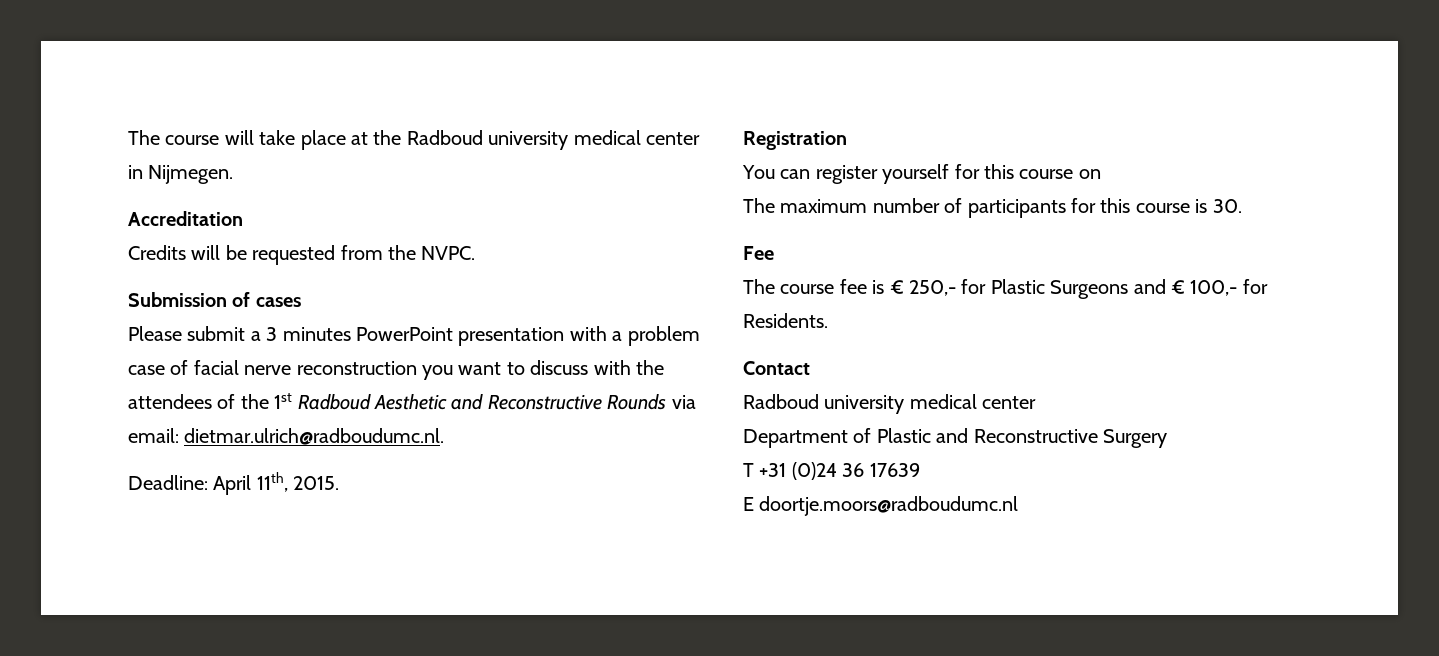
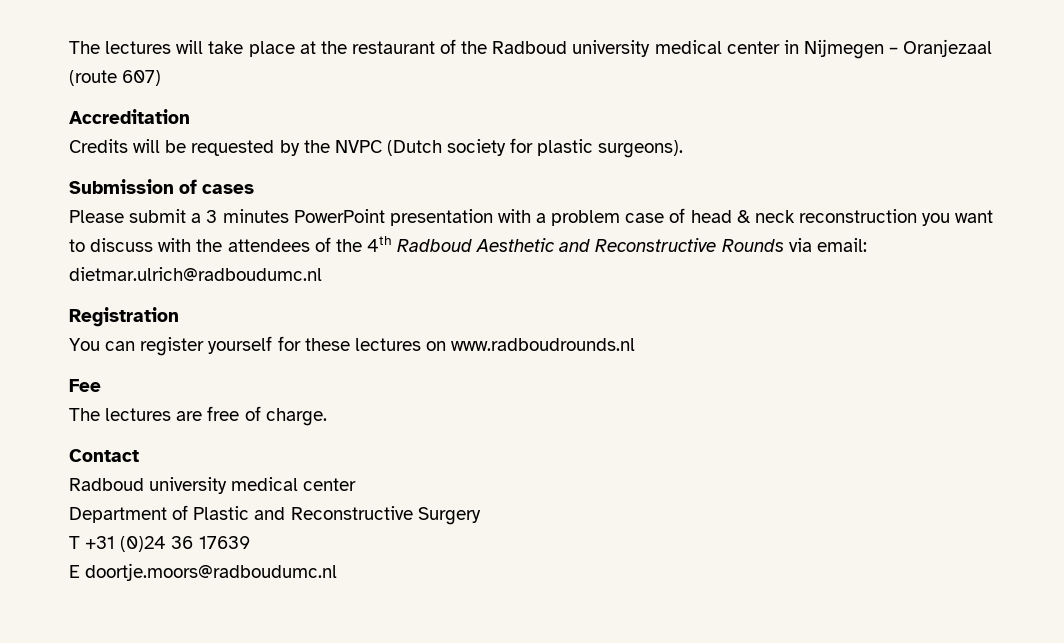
- The course will take place at the Radboud university medical center in Nijmegen.
+ The lectures will take place at the restaurant of the Radboud university medical center in Nijmegen – Oranjezaal (route 607)
- Credits will be requested from the NVPC.
+ Credits will be requested by the NVPC (Dutch society for plastic surgeons).
- Please submit a 3 minutes PowerPoint presentation with a problem case of facial nerve reconstruction you want to discuss with the attendees of the 1st Radboud Aesthetic and Reconstructive Rounds via email: dietmar.ulrich@radboudumc.nl.
- Deadline: April 11th, 2015.
+ Please submit a 3 minutes PowerPoint presentation with a problem case of head & neck reconstruction you want to discuss with the attendees of the 4th Radboud Aesthetic and Reconstructive Rounds via email: dietmar.ulrich@radboudumc.nl
- You can register yourself for this course on
- The maximum number of participants for this course is 30.
+ You can register yourself for these lectures on www.radboudrounds.nl
  Fee
- The course fee is € 250,- for Plastic Surgeons and € 100,- for Residents.
+ The lectures are free of charge.

